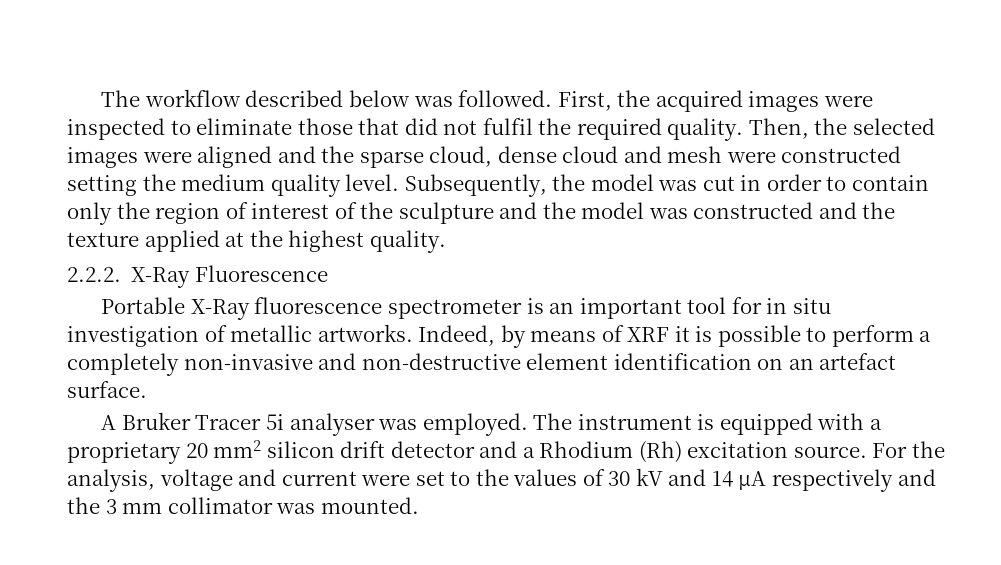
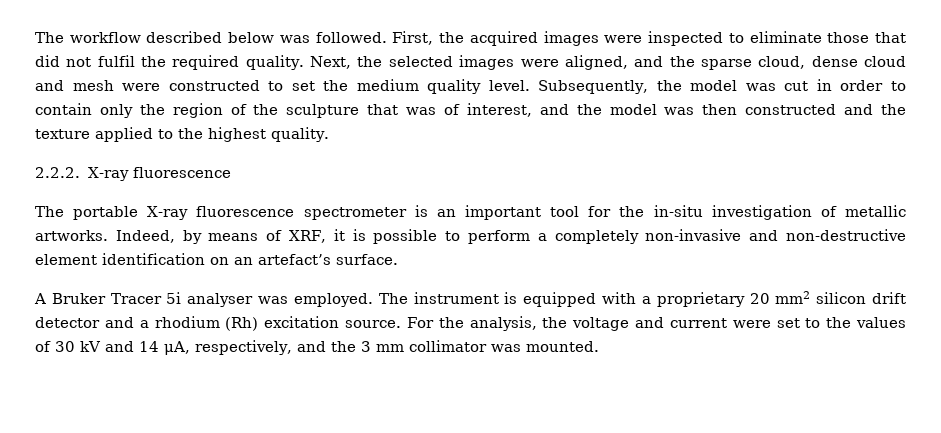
- Then, the selected images were aligned and the sparse cloud, dense cloud and mesh were constructed setting the medium quality level.
+ Next, the selected images were aligned, and the sparse cloud, dense cloud and mesh were constructed to set the medium quality level.
- Subsequently, the model was cut in order to contain only the region of interest of the sculpture and the model was constructed and the texture applied at the highest quality.
+ Subsequently, the model was cut in order to contain only the region of the sculpture that was of interest, and the model was then constructed and the texture applied to the highest quality.
- 2.2.2. X-Ray Fluorescence
- Portable X-Ray fluorescence spectrometer is an important tool for in situ investigation of metallic artworks.
+ 2.2.2. X-ray fluorescence
+ The portable X-ray fluorescence spectrometer is an important tool for the in-situ investigation of metallic artworks.
- Indeed, by means of XRF it is possible to perform a completely non-invasive and non-destructive element identification on an artefact surface.
+ Indeed, by means of XRF, it is possible to perform a completely non-invasive and non-destructive element identification on an artefact’s surface.
- The instrument is equipped with a proprietary 20 mm2 silicon drift detector and a Rhodium (Rh) excitation source.
+ The instrument is equipped with a proprietary 20 mm2 silicon drift detector and a rhodium (Rh) excitation source.
- For the analysis, voltage and current were set to the values of 30 kV and 14 μA respectively and the 3 mm collimator was mounted.
+ For the analysis, the voltage and current were set to the values of 30 kV and 14 μA, respectively, and the 3 mm collimator was mounted.

